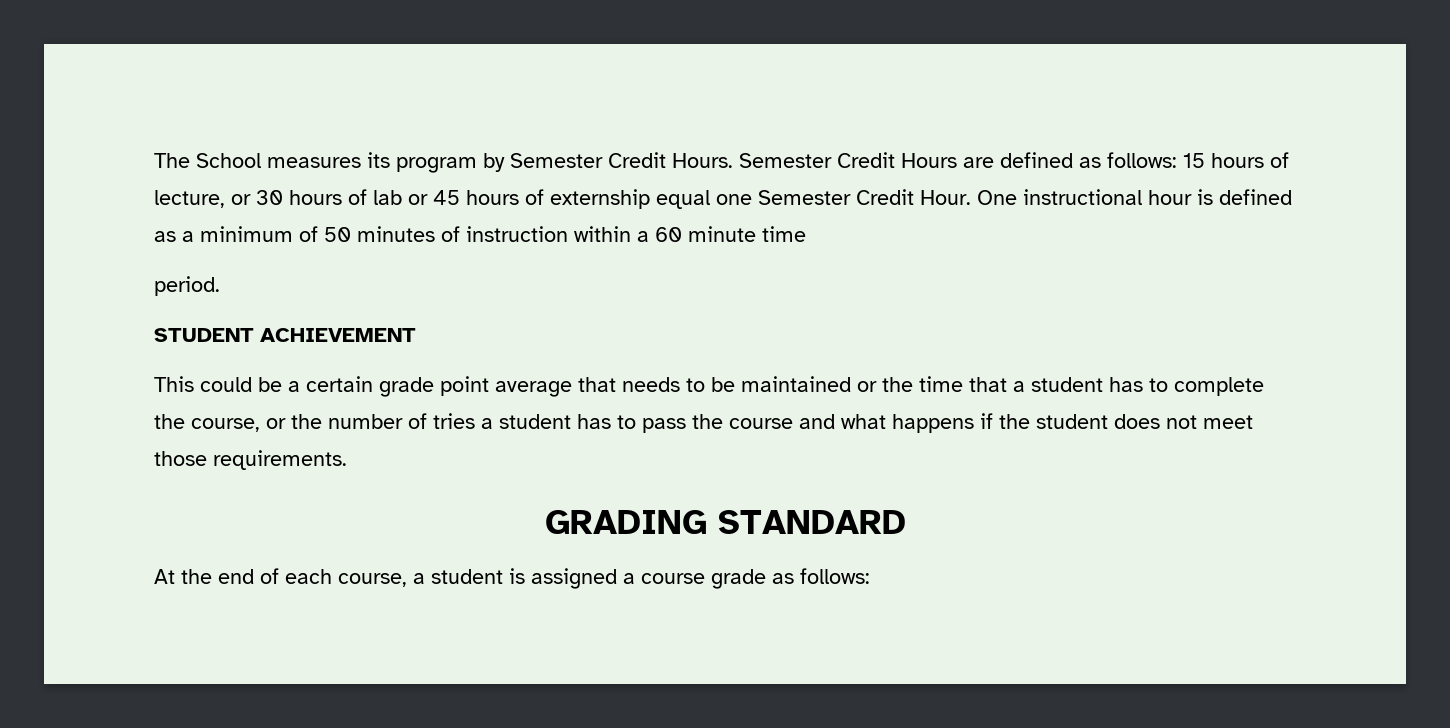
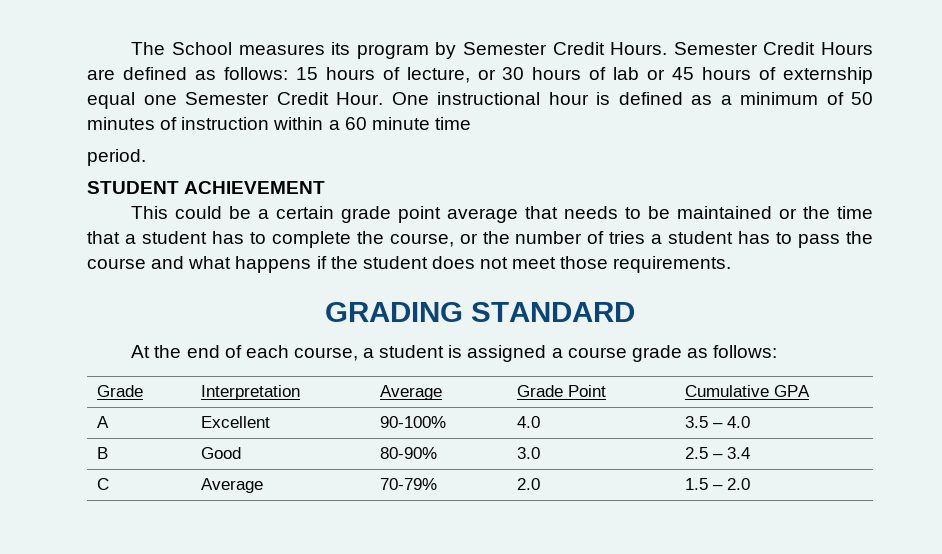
+ Grade | Interpretation | Average | Grade Point | Cumulative GPA
+ A | Excellent | 90-100% | 4.0 | 3.5 – 4.0
+ B | Good | 80-90% | 3.0 | 2.5 – 3.4
+ C | Average | 70-79% | 2.0 | 1.5 – 2.0

